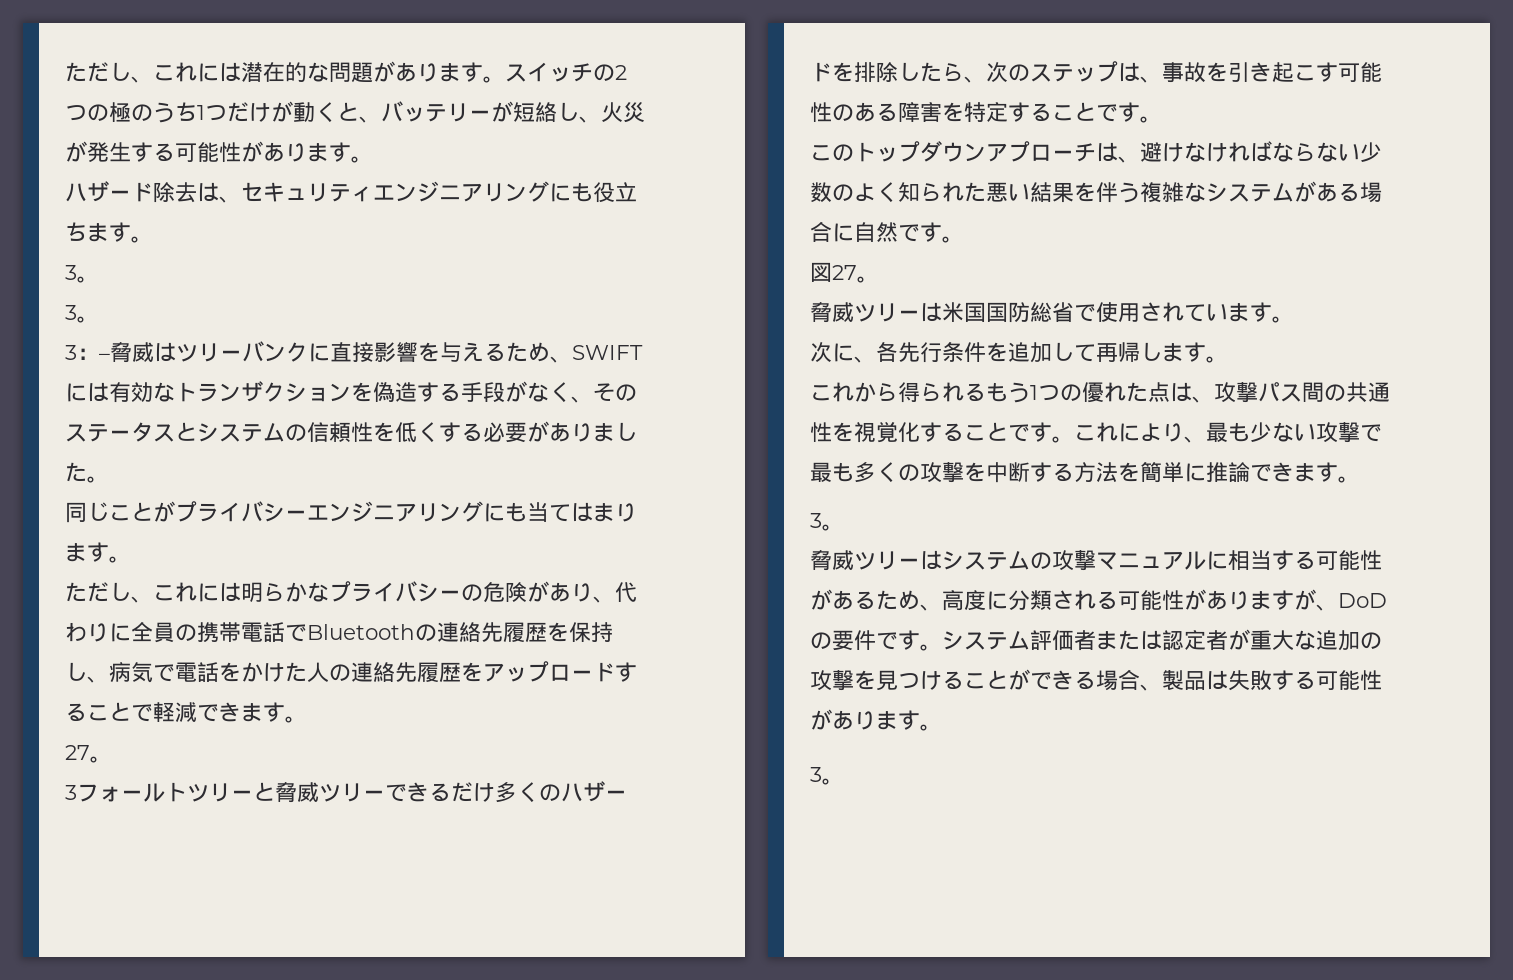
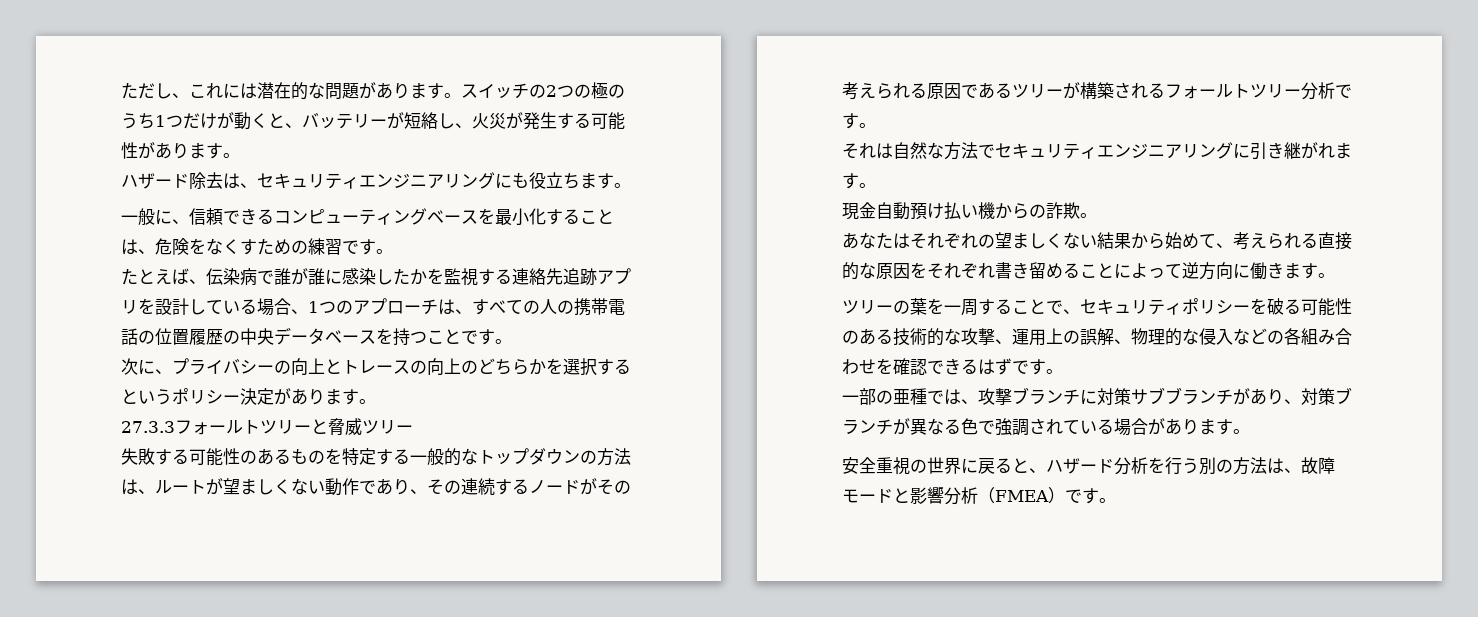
  ハザード除去は、セキュリティエンジニアリングにも役立ちます。
- 3。
- 3。
- 3：–脅威はツリーバンクに直接影響を与えるため、SWIFTには有効なトランザクションを偽造する手段がなく、そのステータスとシステムの信頼性を低くする必要がありました。
- 同じことがプライバシーエンジニアリングにも当てはまります。
- ただし、これには明らかなプライバシーの危険があり、代わりに全員の携帯電話でBluetoothの連絡先履歴を保持し、病気で電話をかけた人の連絡先履歴をアップロードすることで軽減できます。
- 27。
- 3フォールトツリーと脅威ツリーできるだけ多くのハザードを排除したら、次のステップは、事故を引き起こす可能性のある障害を特定することです。
- このトップダウンアプローチは、避けなければならない少数のよく知られた悪い結果を伴う複雑なシステムがある場合に自然です。
- 図27。
- 脅威ツリーは米国国防総省で使用されています。
- 次に、各先行条件を追加して再帰します。
- これから得られるもう1つの優れた点は、攻撃パス間の共通性を視覚化することです。これにより、最も少ない攻撃で最も多くの攻撃を中断する方法を簡単に推論できます。
- 3。
- 脅威ツリーはシステムの攻撃マニュアルに相当する可能性があるため、高度に分類される可能性がありますが、DoDの要件です。システム評価者または認定者が重大な追加の攻撃を見つけることができる場合、製品は失敗する可能性があります。
- 3。
+ 一般に、信頼できるコンピューティングベースを最小化することは、危険をなくすための練習です。
+ たとえば、伝染病で誰が誰に感染したかを監視する連絡先追跡アプリを設計している場合、1つのアプローチは、すべての人の携帯電話の位置履歴の中央データベースを持つことです。
+ 次に、プライバシーの向上とトレースの向上のどちらかを選択するというポリシー決定があります。
+ 27.3.3フォールトツリーと脅威ツリー
+ 失敗する可能性のあるものを特定する一般的なトップダウンの方法は、ルートが望ましくない動作であり、その連続するノードがその考えられる原因であるツリーが構築されるフォールトツリー分析です。
+ それは自然な方法でセキュリティエンジニアリングに引き継がれます。
+ 現金自動預け払い機からの詐欺。
+ あなたはそれぞれの望ましくない結果から始めて、考えられる直接的な原因をそれぞれ書き留めることによって逆方向に働きます。
+ ツリーの葉を一周することで、セキュリティポリシーを破る可能性のある技術的な攻撃、運用上の誤解、物理的な侵入などの各組み合わせを確認できるはずです。
+ 一部の亜種では、攻撃ブランチに対策サブブランチがあり、対策ブランチが異なる色で強調されている場合があります。
+ 安全重視の世界に戻ると、ハザード分析を行う別の方法は、故障モードと影響分析（FMEA）です。

